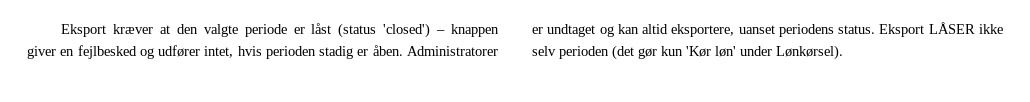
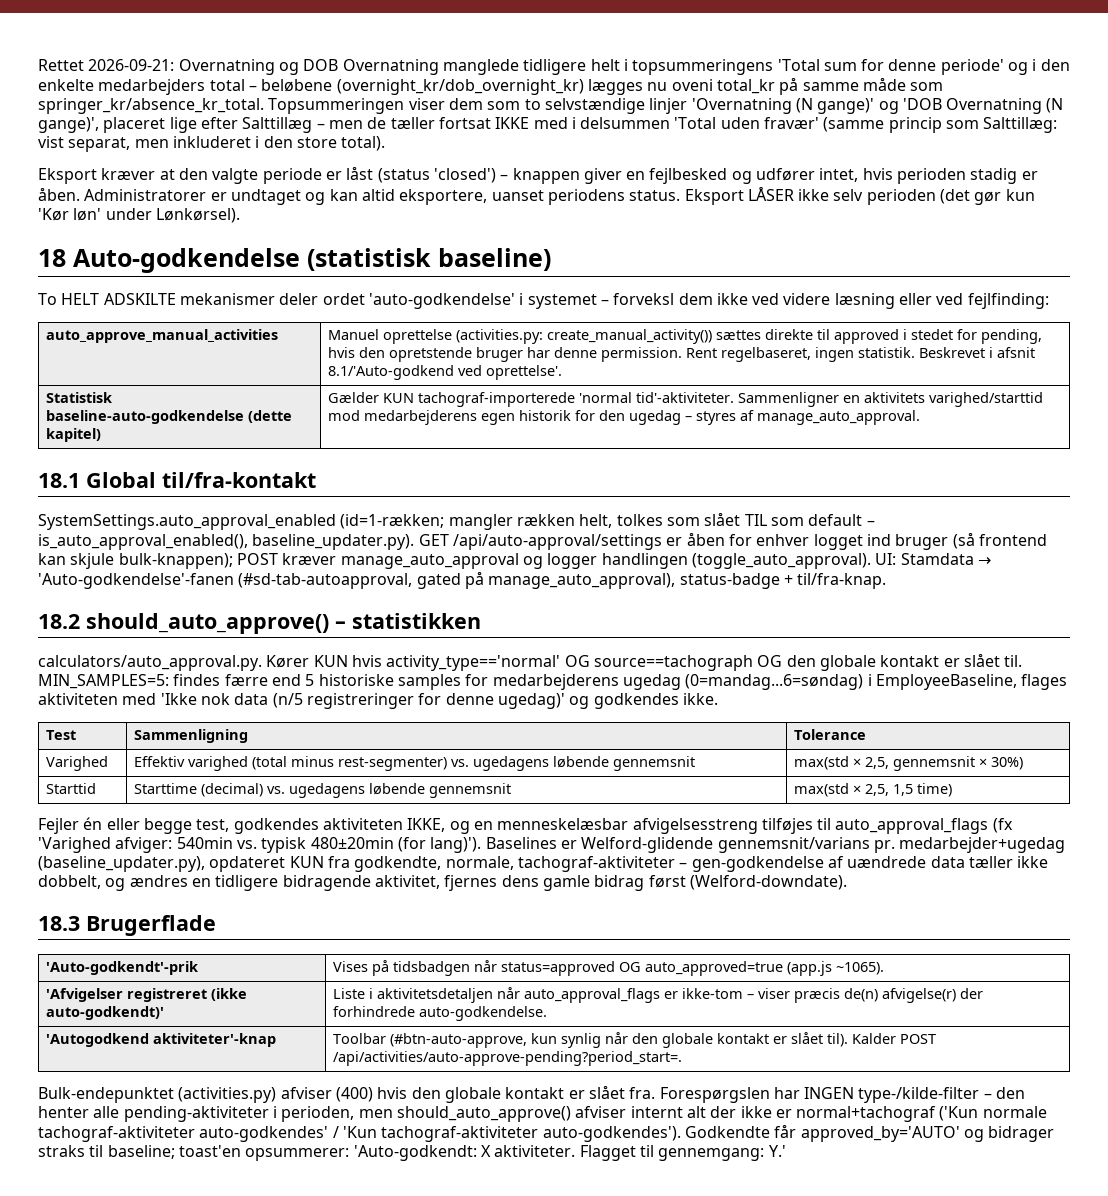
+ Rettet 2026-09-21: Overnatning og DOB Overnatning manglede tidligere helt i topsummeringens 'Total sum for denne periode' og i den enkelte medarbejders total – beløbene (overnight_kr/dob_overnight_kr) lægges nu oveni total_kr på samme måde som springer_kr/absence_kr_total. Topsummeringen viser dem som to selvstændige linjer 'Overnatning (N gange)' og 'DOB Overnatning (N gange)', placeret lige efter Salttillæg – men de tæller fortsat IKKE med i delsummen 'Total uden fravær' (samme princip som Salttillæg: vist separat, men inkluderet i den store total).
+ 18 Auto-godkendelse (statistisk baseline)
+ To HELT ADSKILTE mekanismer deler ordet 'auto-godkendelse' i systemet – forveksl dem ikke ved videre læsning eller ved fejlfinding:
+ auto_approve_manual_activities | Manuel oprettelse (activities.py: create_manual_activity()) sættes direkte til approved i stedet for pending, hvis den opretstende bruger har denne permission. Rent regelbaseret, ingen statistik. Beskrevet i afsnit 8.1/'Auto-godkend ved oprettelse'.
+ Statistisk baseline-auto-godkendelse (dette kapitel) | Gælder KUN tachograf-importerede 'normal tid'-aktiviteter. Sammenligner en aktivitets varighed/starttid mod medarbejderens egen historik for den ugedag – styres af manage_auto_approval.
+ 18.1 Global til/fra-kontakt
+ SystemSettings.auto_approval_enabled (id=1-rækken; mangler rækken helt, tolkes som slået TIL som default – is_auto_approval_enabled(), baseline_updater.py). GET /api/auto-approval/settings er åben for enhver logget ind bruger (så frontend kan skjule bulk-knappen); POST kræver manage_auto_approval og logger handlingen (toggle_auto_approval). UI: Stamdata → 'Auto-godkendelse'-fanen (#sd-tab-autoapproval, gated på manage_auto_approval), status-badge + til/fra-knap.
+ 18.2 should_auto_approve() – statistikken
+ calculators/auto_approval.py. Kører KUN hvis activity_type=='normal' OG source==tachograph OG den globale kontakt er slået til. MIN_SAMPLES=5: findes færre end 5 historiske samples for medarbejderens ugedag (0=mandag...6=søndag) i EmployeeBaseline, flages aktiviteten med 'Ikke nok data (n/5 registreringer for denne ugedag)' og godkendes ikke.
+ Test | Sammenligning | Tolerance
+ Varighed | Effektiv varighed (total minus rest-segmenter) vs. ugedagens løbende gennemsnit | max(std × 2,5, gennemsnit × 30%)
+ Starttid | Starttime (decimal) vs. ugedagens løbende gennemsnit | max(std × 2,5, 1,5 time)
+ Fejler én eller begge test, godkendes aktiviteten IKKE, og en menneskelæsbar afvigelsesstreng tilføjes til auto_approval_flags (fx 'Varighed afviger: 540min vs. typisk 480±20min (for lang)'). Baselines er Welford-glidende gennemsnit/varians pr. medarbejder+ugedag (baseline_updater.py), opdateret KUN fra godkendte, normale, tachograf-aktiviteter – gen-godkendelse af uændrede data tæller ikke dobbelt, og ændres en tidligere bidragende aktivitet, fjernes dens gamle bidrag først (Welford-downdate).
+ 18.3 Brugerflade
+ 'Auto-godkendt'-prik | Vises på tidsbadgen når status=approved OG auto_approved=true (app.js ~1065).
+ 'Afvigelser registreret (ikke auto-godkendt)' | Liste i aktivitetsdetaljen når auto_approval_flags er ikke-tom – viser præcis de(n) afvigelse(r) der forhindrede auto-godkendelse.
+ 'Autogodkend aktiviteter'-knap | Toolbar (#btn-auto-approve, kun synlig når den globale kontakt er slået til). Kalder POST /api/activities/auto-approve-pending?period_start=.
+ Bulk-endepunktet (activities.py) afviser (400) hvis den globale kontakt er slået fra. Forespørgslen har INGEN type-/kilde-filter – den henter alle pending-aktiviteter i perioden, men should_auto_approve() afviser internt alt der ikke er normal+tachograf ('Kun normale tachograf-aktiviteter auto-godkendes' / 'Kun tachograf-aktiviteter auto-godkendes'). Godkendte får approved_by='AUTO' og bidrager straks til baseline; toast'en opsummerer: 'Auto-godkendt: X aktiviteter. Flagget til gennemgang: Y.'

